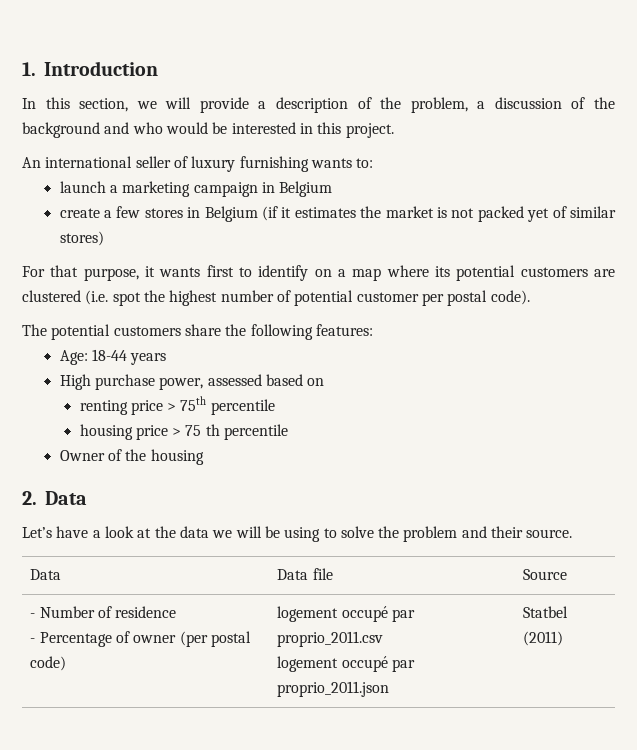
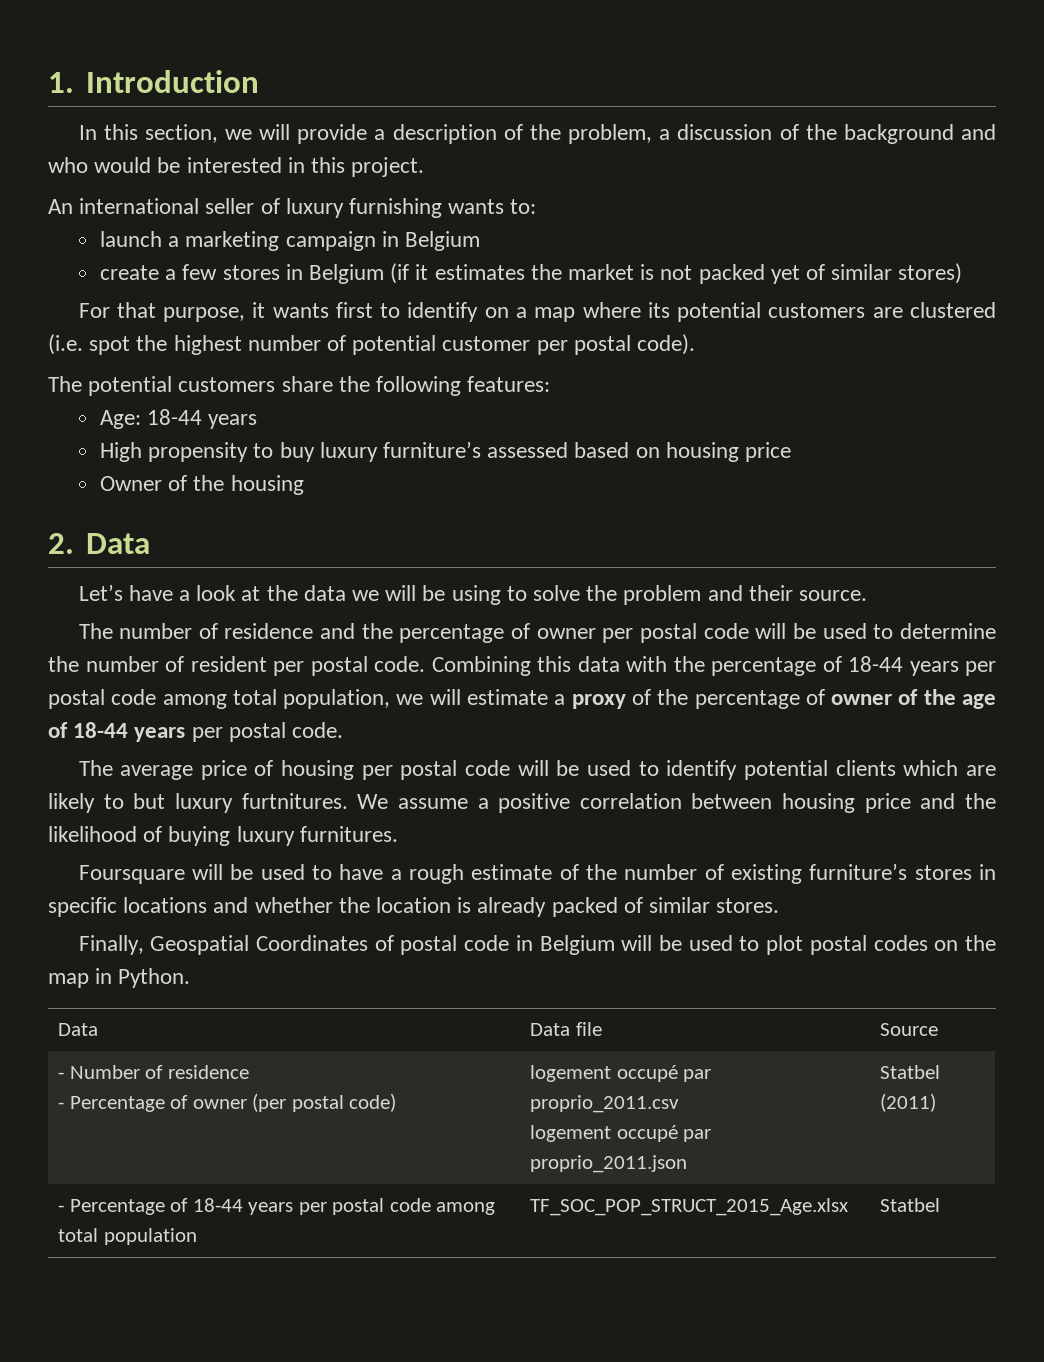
- High purchase power, assessed based on
- renting price > 75th percentile
- housing price > 75 th percentile
+ High propensity to buy luxury furniture’s assessed based on housing price
+ The number of residence and the percentage of owner per postal code will be used to determine the number of resident per postal code. Combining this data with the percentage of 18-44 years per postal code among total population, we will estimate a proxy of the percentage of owner of the age of 18-44 years per postal code.
+ The average price of housing per postal code will be used to identify potential clients which are likely to but luxury furtnitures. We assume a positive correlation between housing price and the likelihood of buying luxury furnitures.
+ Foursquare will be used to have a rough estimate of the number of existing furniture’s stores in specific locations and whether the location is already packed of similar stores.
+ Finally, Geospatial Coordinates of postal code in Belgium will be used to plot postal codes on the map in Python.
+ - Percentage of 18-44 years per postal code among total population | TF_SOC_POP_STRUCT_2015_Age.xlsx | Statbel

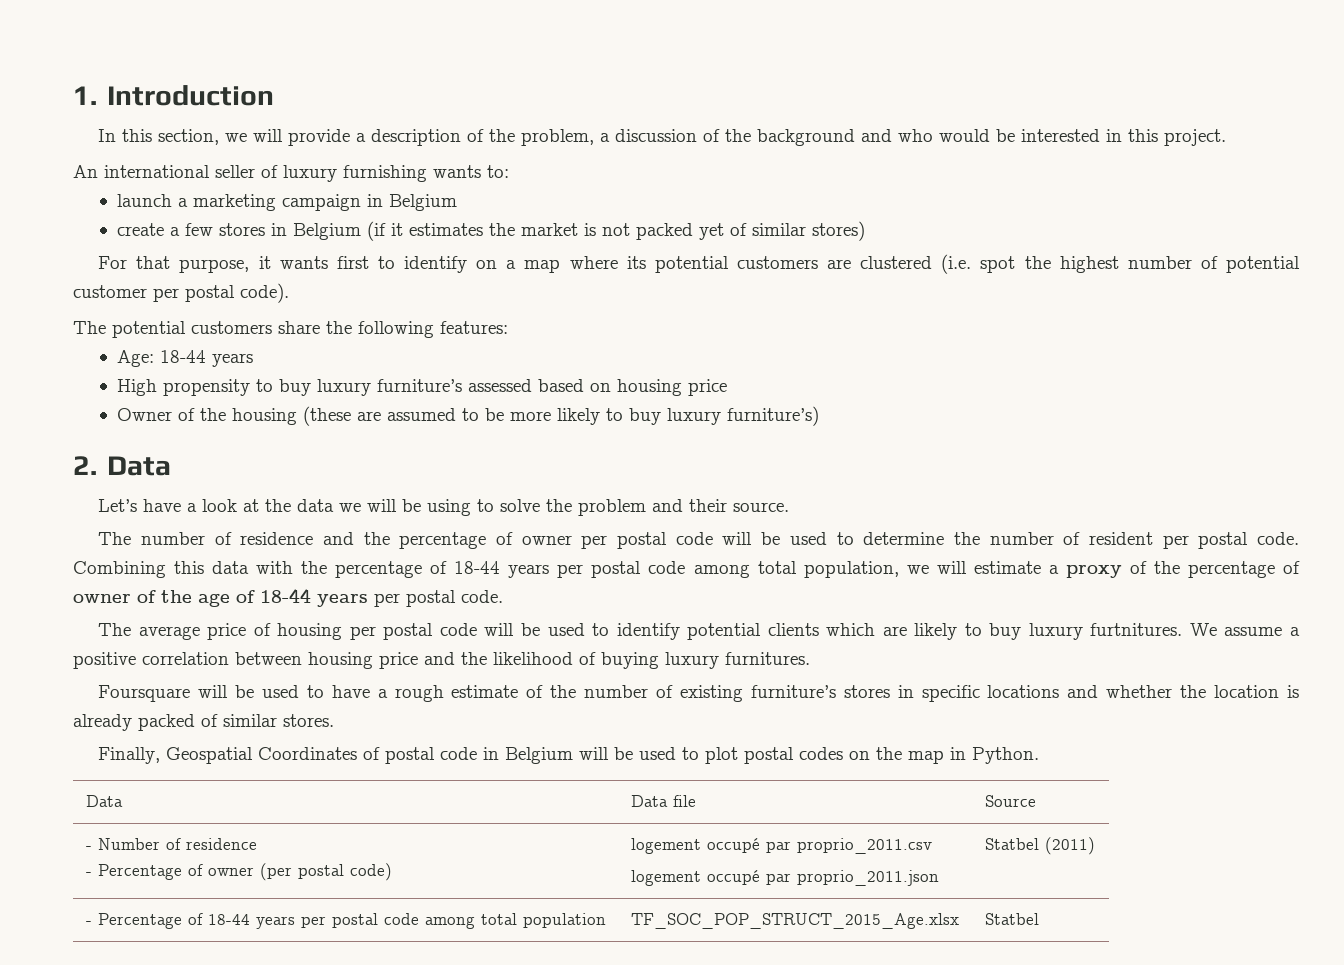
- Owner of the housing
+ Owner of the housing (these are assumed to be more likely to buy luxury furniture’s)
- The average price of housing per postal code will be used to identify potential clients which are likely to but luxury furtnitures.
+ The average price of housing per postal code will be used to identify potential clients which are likely to buy luxury furtnitures.

